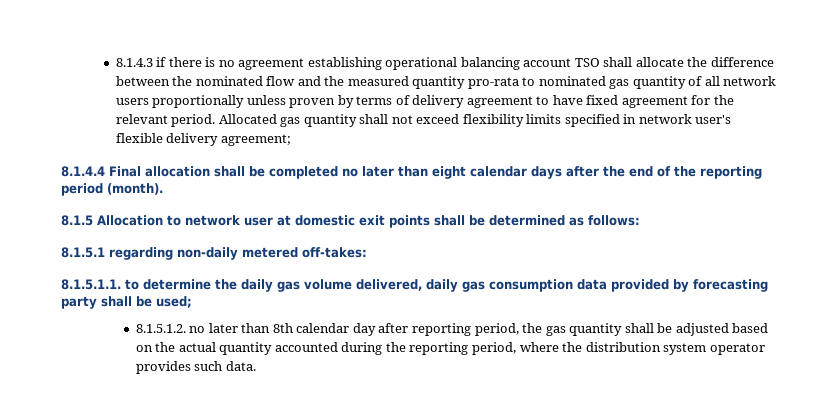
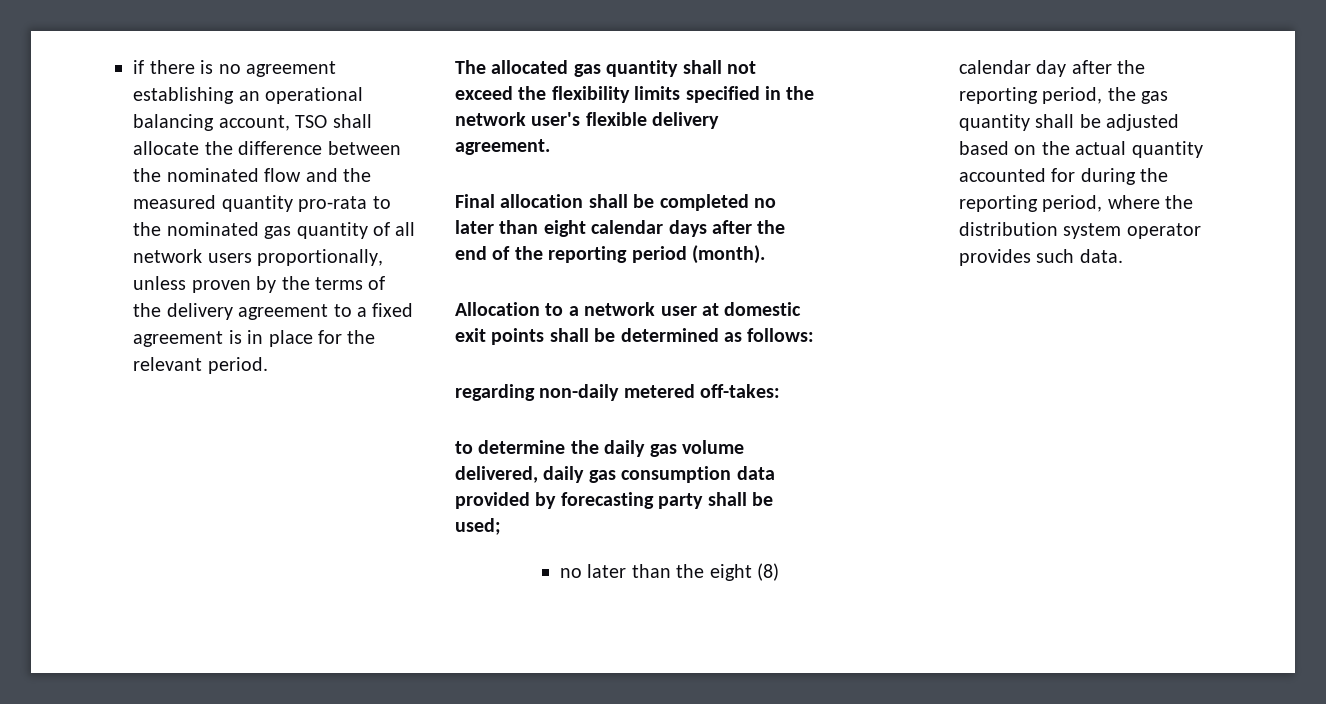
- 8.1.4.3 if there is no agreement establishing operational balancing account TSO shall allocate the difference between the nominated flow and the measured quantity pro-rata to nominated gas quantity of all network users proportionally unless proven by terms of delivery agreement to have fixed agreement for the relevant period. Allocated gas quantity shall not exceed flexibility limits specified in network user's flexible delivery agreement;
- 8.1.4.4 Final allocation shall be completed no later than eight calendar days after the end of the reporting period (month).
+ if there is no agreement establishing an operational balancing account, TSO shall allocate the difference between the nominated flow and the measured quantity pro-rata to the nominated gas quantity of all network users proportionally, unless proven by the terms of the delivery agreement to a fixed agreement is in place for the relevant period.
+ The allocated gas quantity shall not exceed the flexibility limits specified in the network user's flexible delivery agreement.
+ Final allocation shall be completed no later than eight calendar days after the end of the reporting period (month).
- 8.1.5 Allocation to network user at domestic exit points shall be determined as follows:
+ Allocation to a network user at domestic exit points shall be determined as follows:
- 8.1.5.1 regarding non-daily metered off-takes:
+ regarding non-daily metered off-takes:
- 8.1.5.1.1. to determine the daily gas volume delivered, daily gas consumption data provided by forecasting party shall be used;
+ to determine the daily gas volume delivered, daily gas consumption data provided by forecasting party shall be used;
- 8.1.5.1.2. no later than 8th calendar day after reporting period, the gas quantity shall be adjusted based on the actual quantity accounted during the reporting period, where the distribution system operator provides such data.
+ no later than the eight (8) calendar day after the reporting period, the gas quantity shall be adjusted based on the actual quantity accounted for during the reporting period, where the distribution system operator provides such data.

